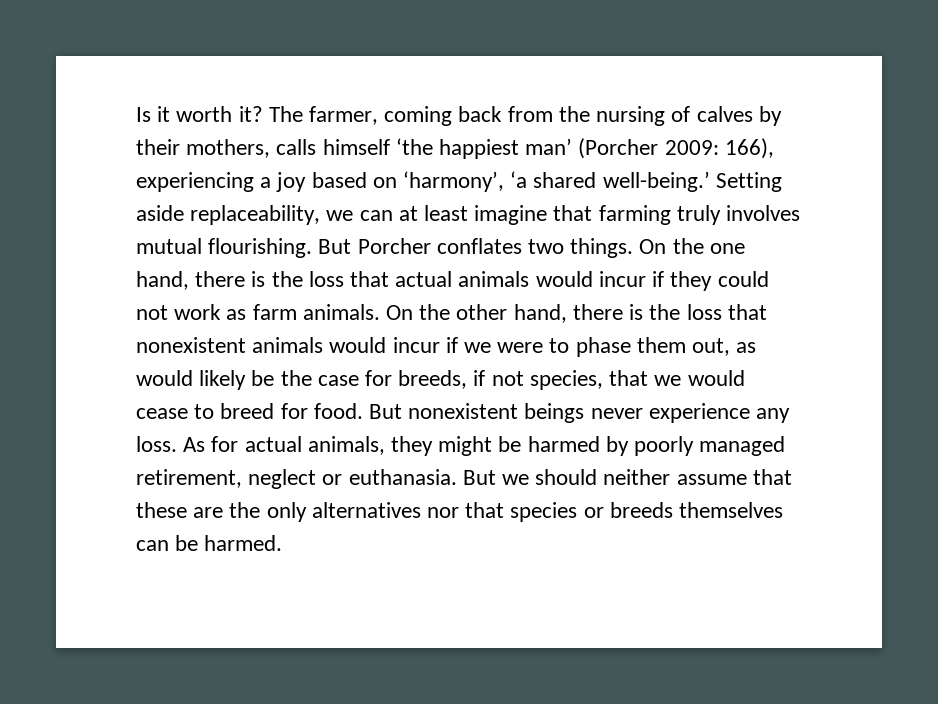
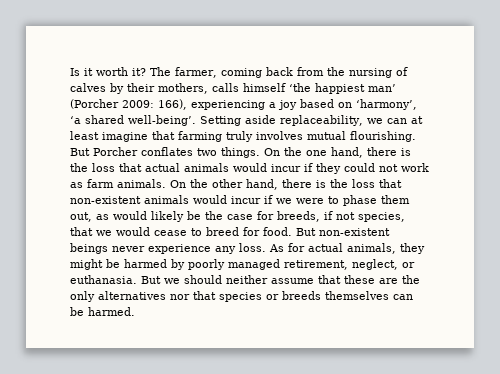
- The farmer, coming back from the nursing of calves by their mothers, calls himself ‘the happiest man’ (Porcher 2009: 166), experiencing a joy based on ‘harmony’, ‘a shared well-being.’
+ The farmer, coming back from the nursing of calves by their mothers, calls himself ‘the happiest man’ (Porcher 2009: 166), experiencing a joy based on ‘harmony’, ‘a shared well-being’.
- On the other hand, there is the loss that nonexistent animals would incur if we were to phase them out, as would likely be the case for breeds, if not species, that we would cease to breed for food.
+ On the other hand, there is the loss that non-existent animals would incur if we were to phase them out, as would likely be the case for breeds, if not species, that we would cease to breed for food.
- But nonexistent beings never experience any loss.
+ But non-existent beings never experience any loss.
- As for actual animals, they might be harmed by poorly managed retirement, neglect or euthanasia.
+ As for actual animals, they might be harmed by poorly managed retirement, neglect, or euthanasia.

